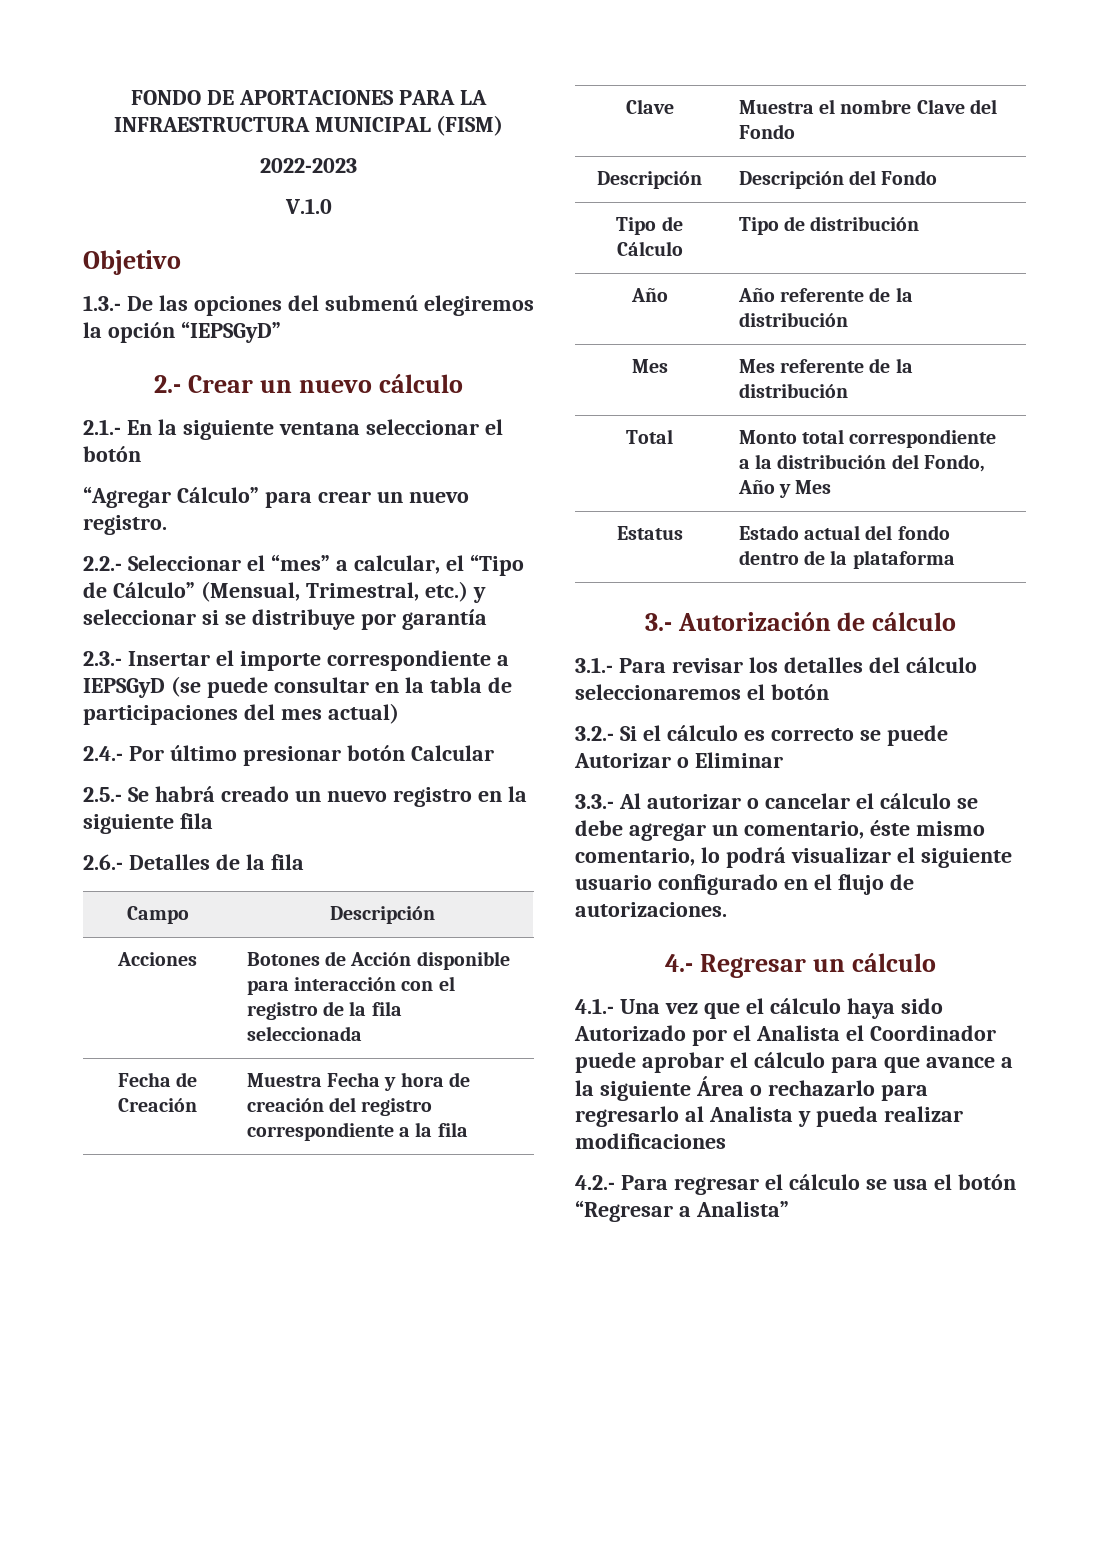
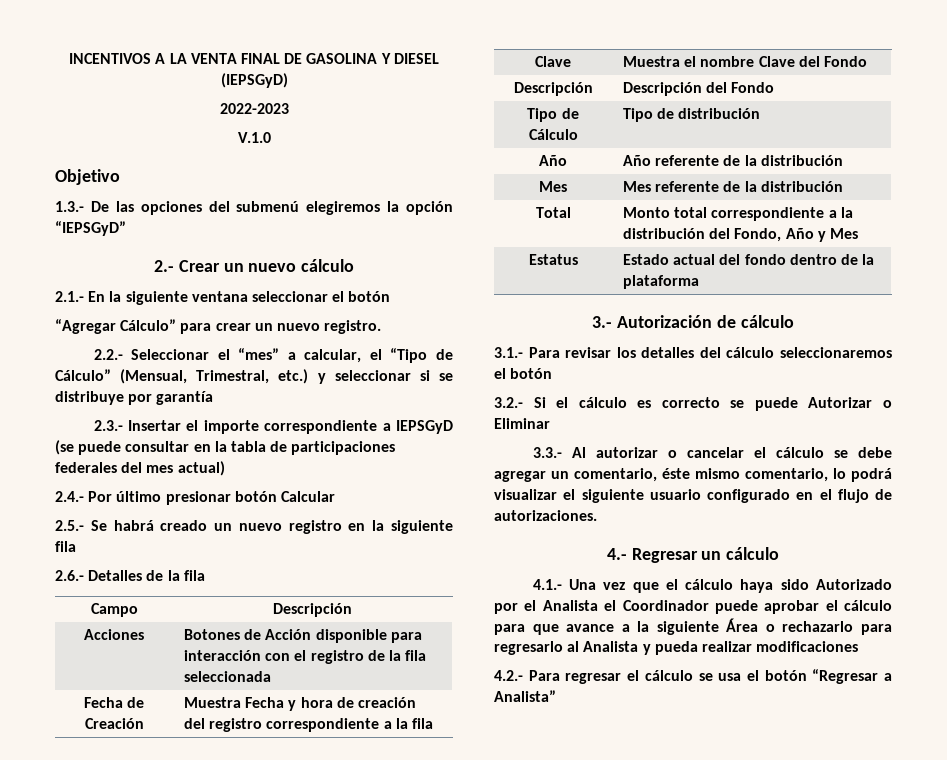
- FONDO DE APORTACIONES PARA LA INFRAESTRUCTURA MUNICIPAL (FISM)
+ INCENTIVOS A LA VENTA FINAL DE GASOLINA Y DIESEL (IEPSGyD)
- 2.3.- Insertar el importe correspondiente a IEPSGyD (se puede consultar en la tabla de participaciones del mes actual)
+ 2.3.- Insertar el importe correspondiente a IEPSGyD (se puede consultar en la tabla de participaciones federales del mes actual)

